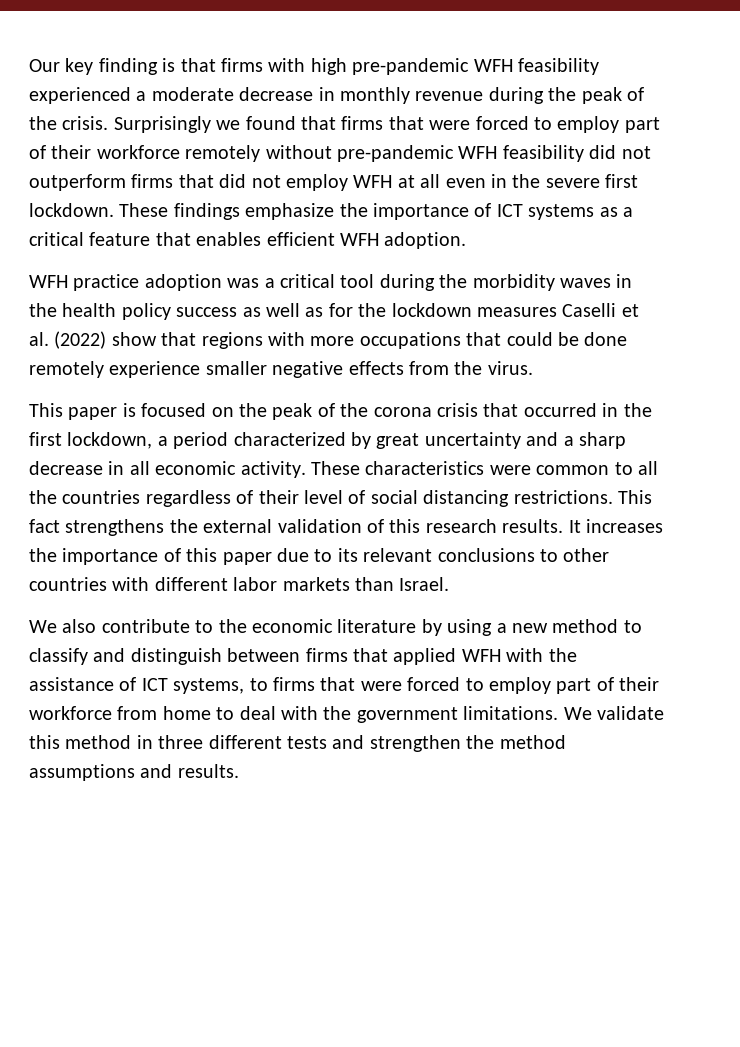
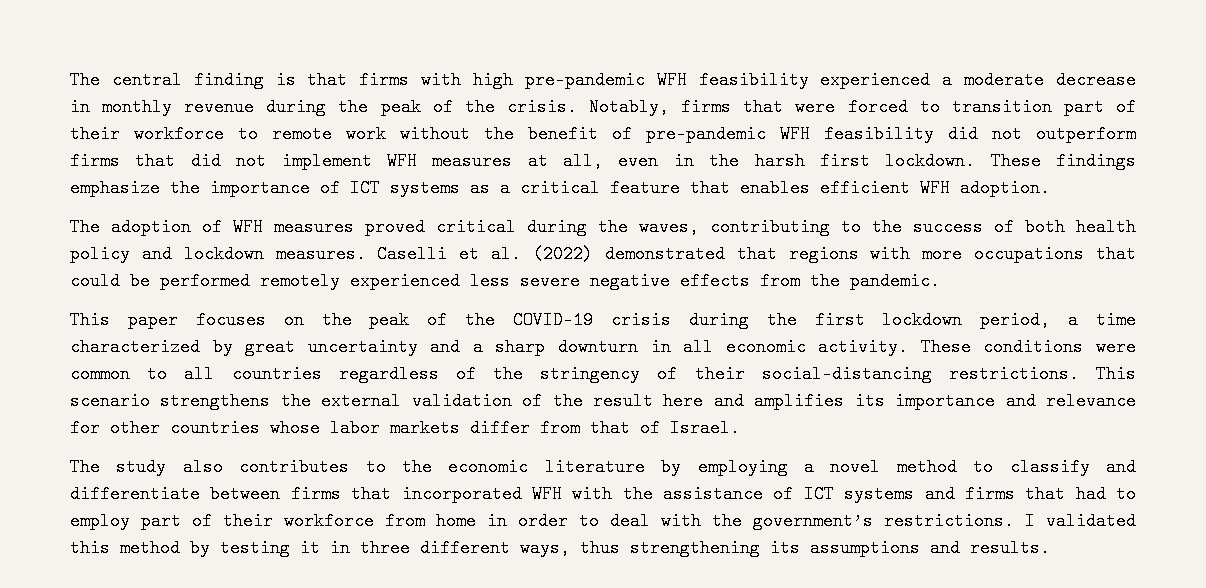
- Our key finding is that firms with high pre-pandemic WFH feasibility experienced a moderate decrease in monthly revenue during the peak of the crisis.
+ The central finding is that firms with high pre-pandemic WFH feasibility experienced a moderate decrease in monthly revenue during the peak of the crisis.
- Surprisingly we found that firms that were forced to employ part of their workforce remotely without pre-pandemic WFH feasibility did not outperform firms that did not employ WFH at all even in the severe first lockdown.
+ Notably, firms that were forced to transition part of their workforce to remote work without the benefit of pre-pandemic WFH feasibility did not outperform firms that did not implement WFH measures at all, even in the harsh first lockdown.
- WFH practice adoption was a critical tool during the morbidity waves in the health policy success as well as for the lockdown measures Caselli et al. (2022) show that regions with more occupations that could be done remotely experience smaller negative effects from the virus.
+ The adoption of WFH measures proved critical during the waves, contributing to the success of both health policy and lockdown measures. Caselli et al. (2022) demonstrated that regions with more occupations that could be performed remotely experienced less severe negative effects from the pandemic.
- This paper is focused on the peak of the corona crisis that occurred in the first lockdown, a period characterized by great uncertainty and a sharp decrease in all economic activity.
+ This paper focuses on the peak of the COVID-19 crisis during the first lockdown period, a time characterized by great uncertainty and a sharp downturn in all economic activity.
- These characteristics were common to all the countries regardless of their level of social distancing restrictions.
+ These conditions were common to all countries regardless of the stringency of their social-distancing restrictions.
- This fact strengthens the external validation of this research results. It increases the importance of this paper due to its relevant conclusions to other countries with different labor markets than Israel.
- We also contribute to the economic literature by using a new method to classify and distinguish between firms that applied WFH with the assistance of ICT systems, to firms that were forced to employ part of their workforce from home to deal with the government limitations. We validate this method in three different tests and strengthen the method assumptions and results.
+ This scenario strengthens the external validation of the result here and amplifies its importance and relevance for other countries whose labor markets differ from that of Israel.
+ The study also contributes to the economic literature by employing a novel method to classify and differentiate between firms that incorporated WFH with the assistance of ICT systems and firms that had to employ part of their workforce from home in order to deal with the government’s restrictions. I validated this method by testing it in three different ways, thus strengthening its assumptions and results.

